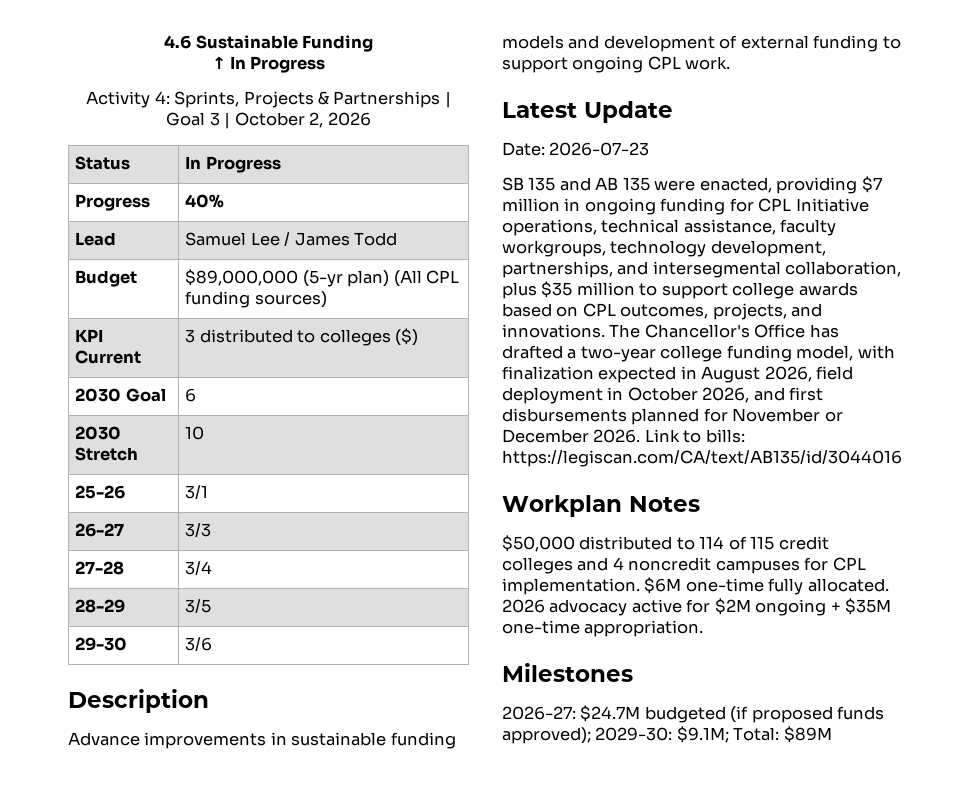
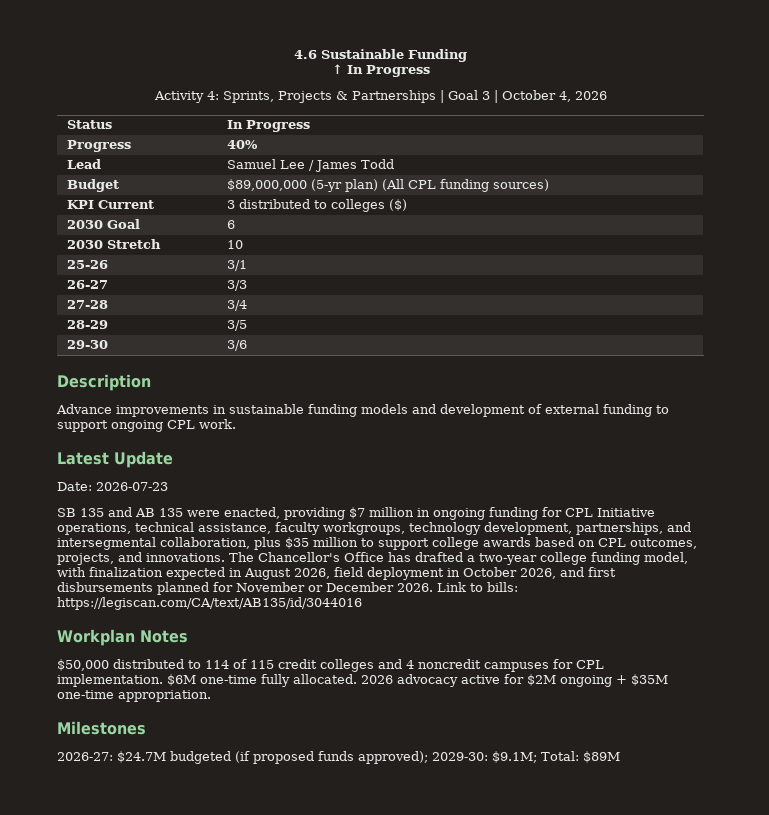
- Activity 4: Sprints, Projects & Partnerships | Goal 3 | October 2, 2026
+ Activity 4: Sprints, Projects & Partnerships | Goal 3 | October 4, 2026

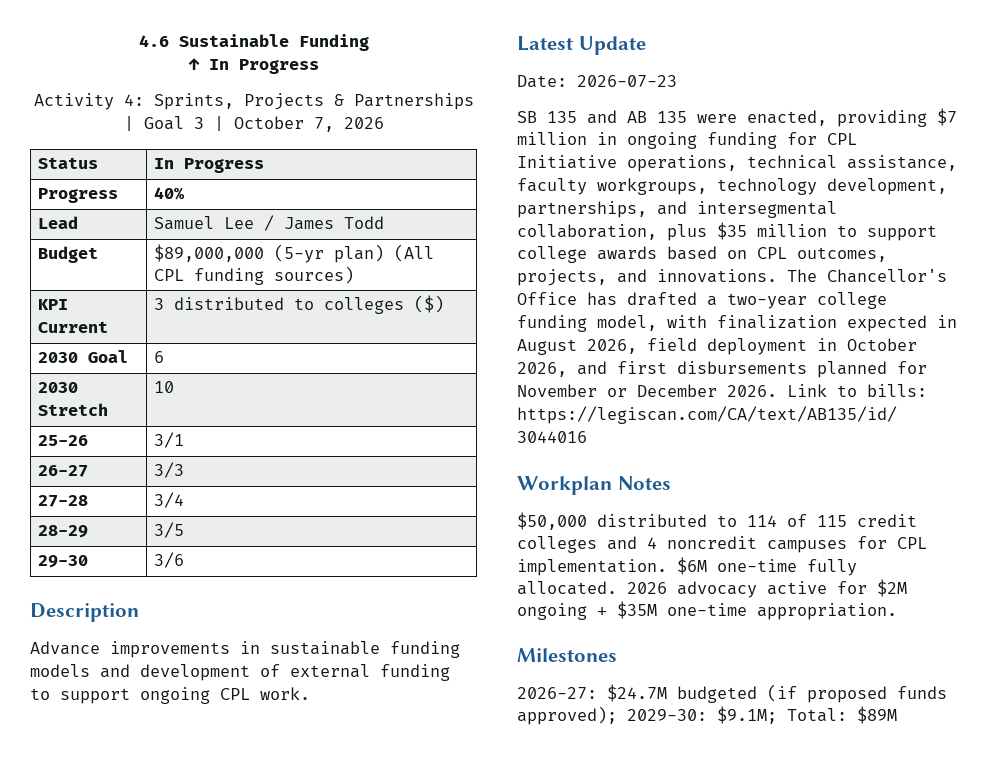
- Activity 4: Sprints, Projects & Partnerships | Goal 3 | October 4, 2026
+ Activity 4: Sprints, Projects & Partnerships | Goal 3 | October 7, 2026

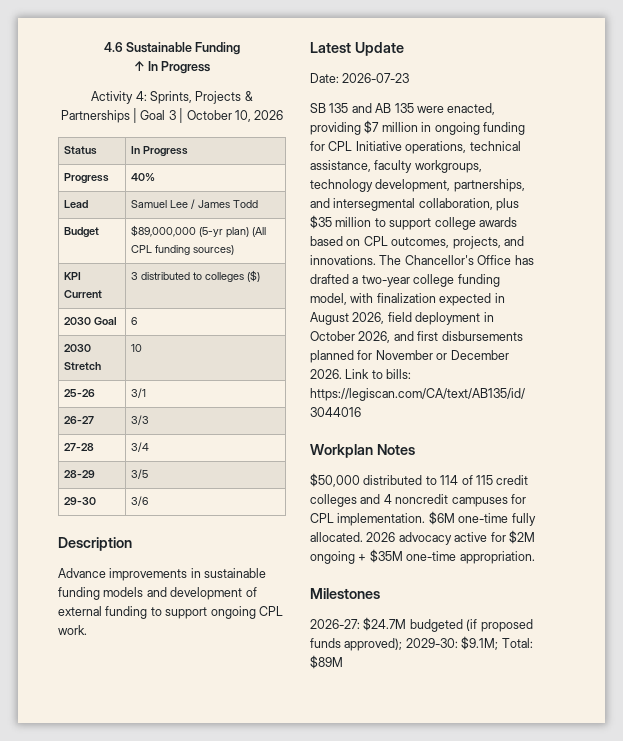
- Activity 4: Sprints, Projects & Partnerships | Goal 3 | October 7, 2026
+ Activity 4: Sprints, Projects & Partnerships | Goal 3 | October 10, 2026

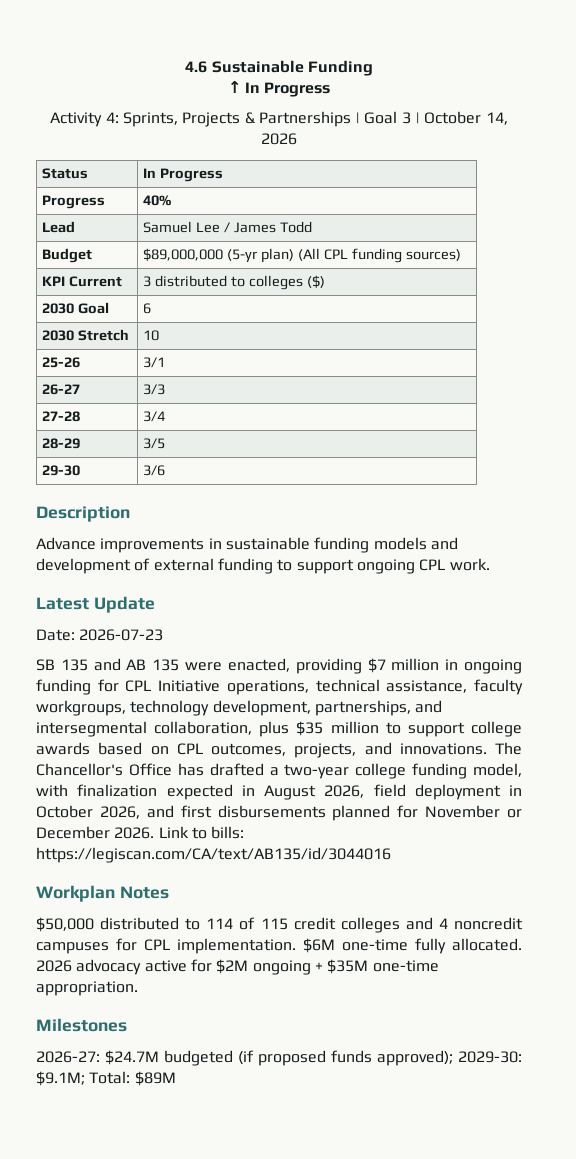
- Activity 4: Sprints, Projects & Partnerships | Goal 3 | October 10, 2026
+ Activity 4: Sprints, Projects & Partnerships | Goal 3 | October 14, 2026

